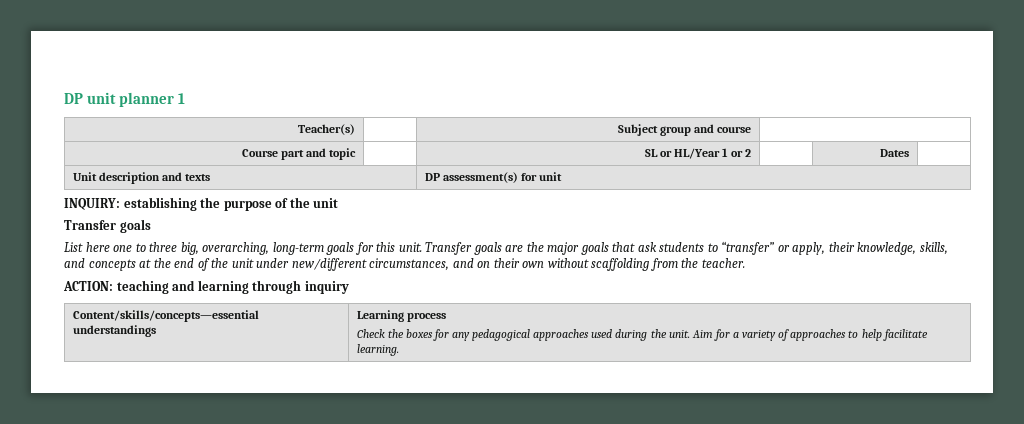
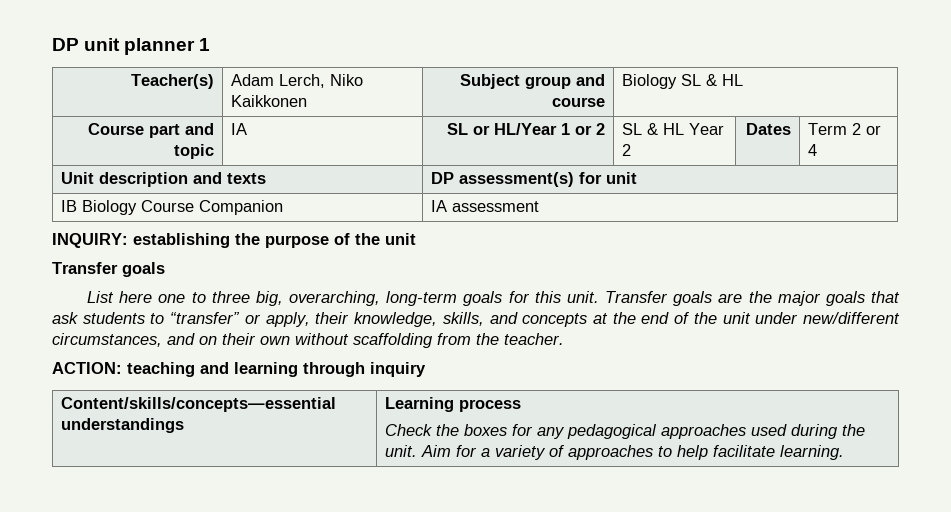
- Teacher(s) | | Subject group and course |
+ Teacher(s) | Adam Lerch, Niko Kaikkonen | Subject group and course | Biology SL & HL
- Course part and topic | | SL or HL/Year 1 or 2 | | Dates |
+ Course part and topic | IA | SL or HL/Year 1 or 2 | SL & HL Year 2 | Dates | Term 2 or 4
+ IB Biology Course Companion | IA assessment

